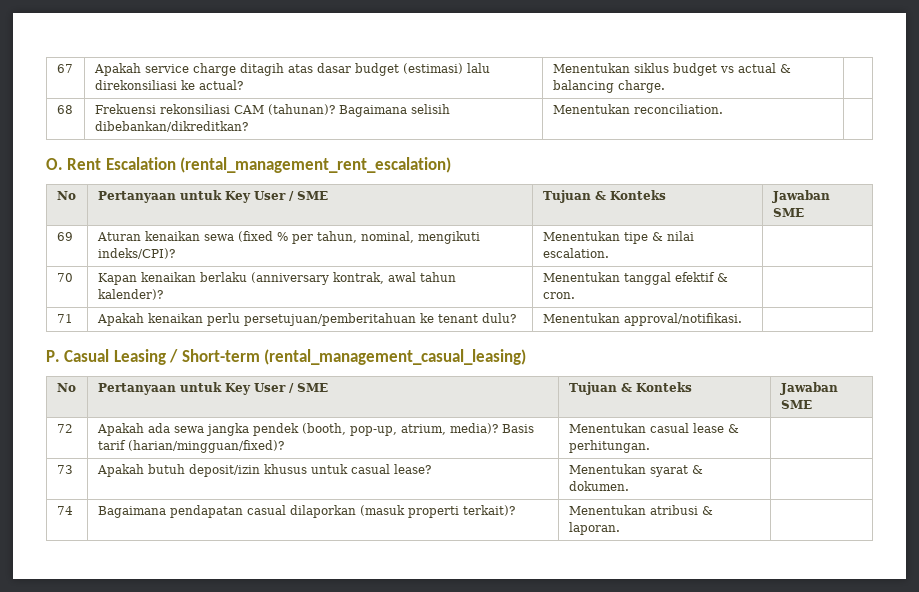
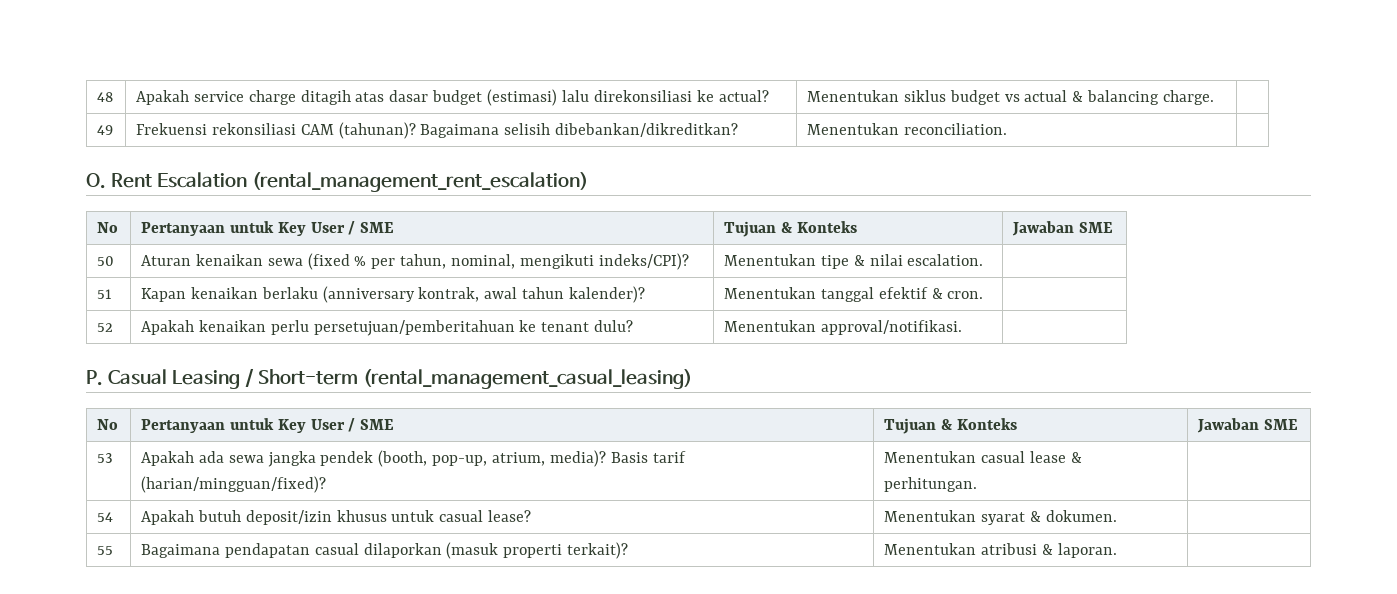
- 67 | Apakah service charge ditagih atas dasar budget (estimasi) lalu direkonsiliasi ke actual? | Menentukan siklus budget vs actual & balancing charge. |
+ 48 | Apakah service charge ditagih atas dasar budget (estimasi) lalu direkonsiliasi ke actual? | Menentukan siklus budget vs actual & balancing charge. |
- 68 | Frekuensi rekonsiliasi CAM (tahunan)? Bagaimana selisih dibebankan/dikreditkan? | Menentukan reconciliation. |
+ 49 | Frekuensi rekonsiliasi CAM (tahunan)? Bagaimana selisih dibebankan/dikreditkan? | Menentukan reconciliation. |
- 69 | Aturan kenaikan sewa (fixed % per tahun, nominal, mengikuti indeks/CPI)? | Menentukan tipe & nilai escalation. |
+ 50 | Aturan kenaikan sewa (fixed % per tahun, nominal, mengikuti indeks/CPI)? | Menentukan tipe & nilai escalation. |
- 70 | Kapan kenaikan berlaku (anniversary kontrak, awal tahun kalender)? | Menentukan tanggal efektif & cron. |
+ 51 | Kapan kenaikan berlaku (anniversary kontrak, awal tahun kalender)? | Menentukan tanggal efektif & cron. |
- 71 | Apakah kenaikan perlu persetujuan/pemberitahuan ke tenant dulu? | Menentukan approval/notifikasi. |
+ 52 | Apakah kenaikan perlu persetujuan/pemberitahuan ke tenant dulu? | Menentukan approval/notifikasi. |
- 72 | Apakah ada sewa jangka pendek (booth, pop-up, atrium, media)? Basis tarif (harian/mingguan/fixed)? | Menentukan casual lease & perhitungan. |
+ 53 | Apakah ada sewa jangka pendek (booth, pop-up, atrium, media)? Basis tarif (harian/mingguan/fixed)? | Menentukan casual lease & perhitungan. |
- 73 | Apakah butuh deposit/izin khusus untuk casual lease? | Menentukan syarat & dokumen. |
+ 54 | Apakah butuh deposit/izin khusus untuk casual lease? | Menentukan syarat & dokumen. |
- 74 | Bagaimana pendapatan casual dilaporkan (masuk properti terkait)? | Menentukan atribusi & laporan. |
+ 55 | Bagaimana pendapatan casual dilaporkan (masuk properti terkait)? | Menentukan atribusi & laporan. |

